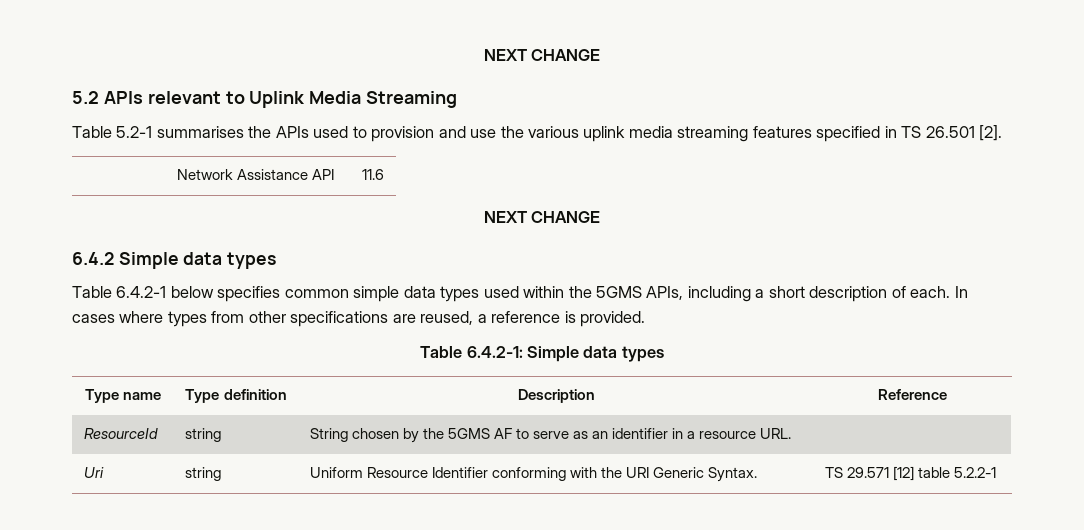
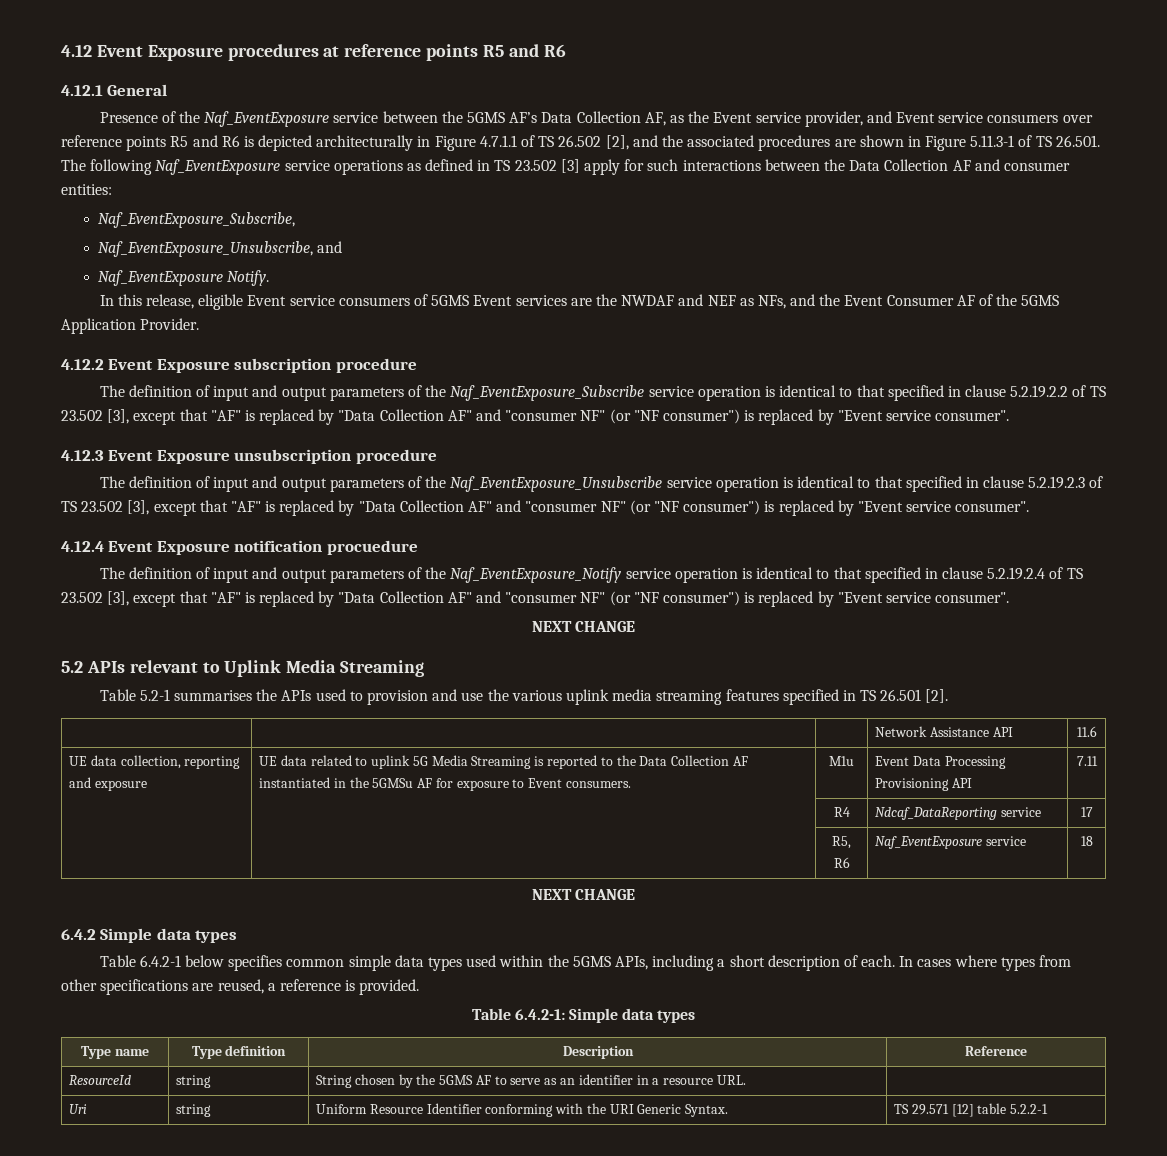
+ 4.12 Event Exposure procedures at reference points R5 and R6
+ 4.12.1 General
+ Presence of the Naf_EventExposure service between the 5GMS AF’s Data Collection AF, as the Event service provider, and Event service consumers over reference points R5 and R6 is depicted architecturally in Figure 4.7.1.1 of TS 26.502 [2], and the associated procedures are shown in Figure 5.11.3-1 of TS 26.501. The following Naf_EventExposure service operations as defined in TS 23.502 [3] apply for such interactions between the Data Collection AF and consumer entities:
+ Naf_EventExposure_Subscribe,
+ Naf_EventExposure_Unsubscribe, and
+ Naf_EventExposure Notify.
+ In this release, eligible Event service consumers of 5GMS Event services are the NWDAF and NEF as NFs, and the Event Consumer AF of the 5GMS Application Provider.
+ 4.12.2 Event Exposure subscription procedure
+ The definition of input and output parameters of the Naf_EventExposure_Subscribe service operation is identical to that specified in clause 5.2.19.2.2 of TS 23.502 [3], except that "AF" is replaced by "Data Collection AF" and "consumer NF" (or "NF consumer") is replaced by "Event service consumer".
+ 4.12.3 Event Exposure unsubscription procedure
+ The definition of input and output parameters of the Naf_EventExposure_Unsubscribe service operation is identical to that specified in clause 5.2.19.2.3 of TS 23.502 [3], except that "AF" is replaced by "Data Collection AF" and "consumer NF" (or "NF consumer") is replaced by "Event service consumer".
+ 4.12.4 Event Exposure notification procuedure
+ The definition of input and output parameters of the Naf_EventExposure_Notify service operation is identical to that specified in clause 5.2.19.2.4 of TS 23.502 [3], except that "AF" is replaced by "Data Collection AF" and "consumer NF" (or "NF consumer") is replaced by "Event service consumer".
+ UE data collection, reporting and exposure | UE data related to uplink 5G Media Streaming is reported to the Data Collection AF instantiated in the 5GMSu AF for exposure to Event consumers. | M1u | Event Data Processing Provisioning API | 7.11
+ | | R4 | Ndcaf_DataReporting service | 17
+ | | R5, R6 | Naf_EventExposure service | 18

